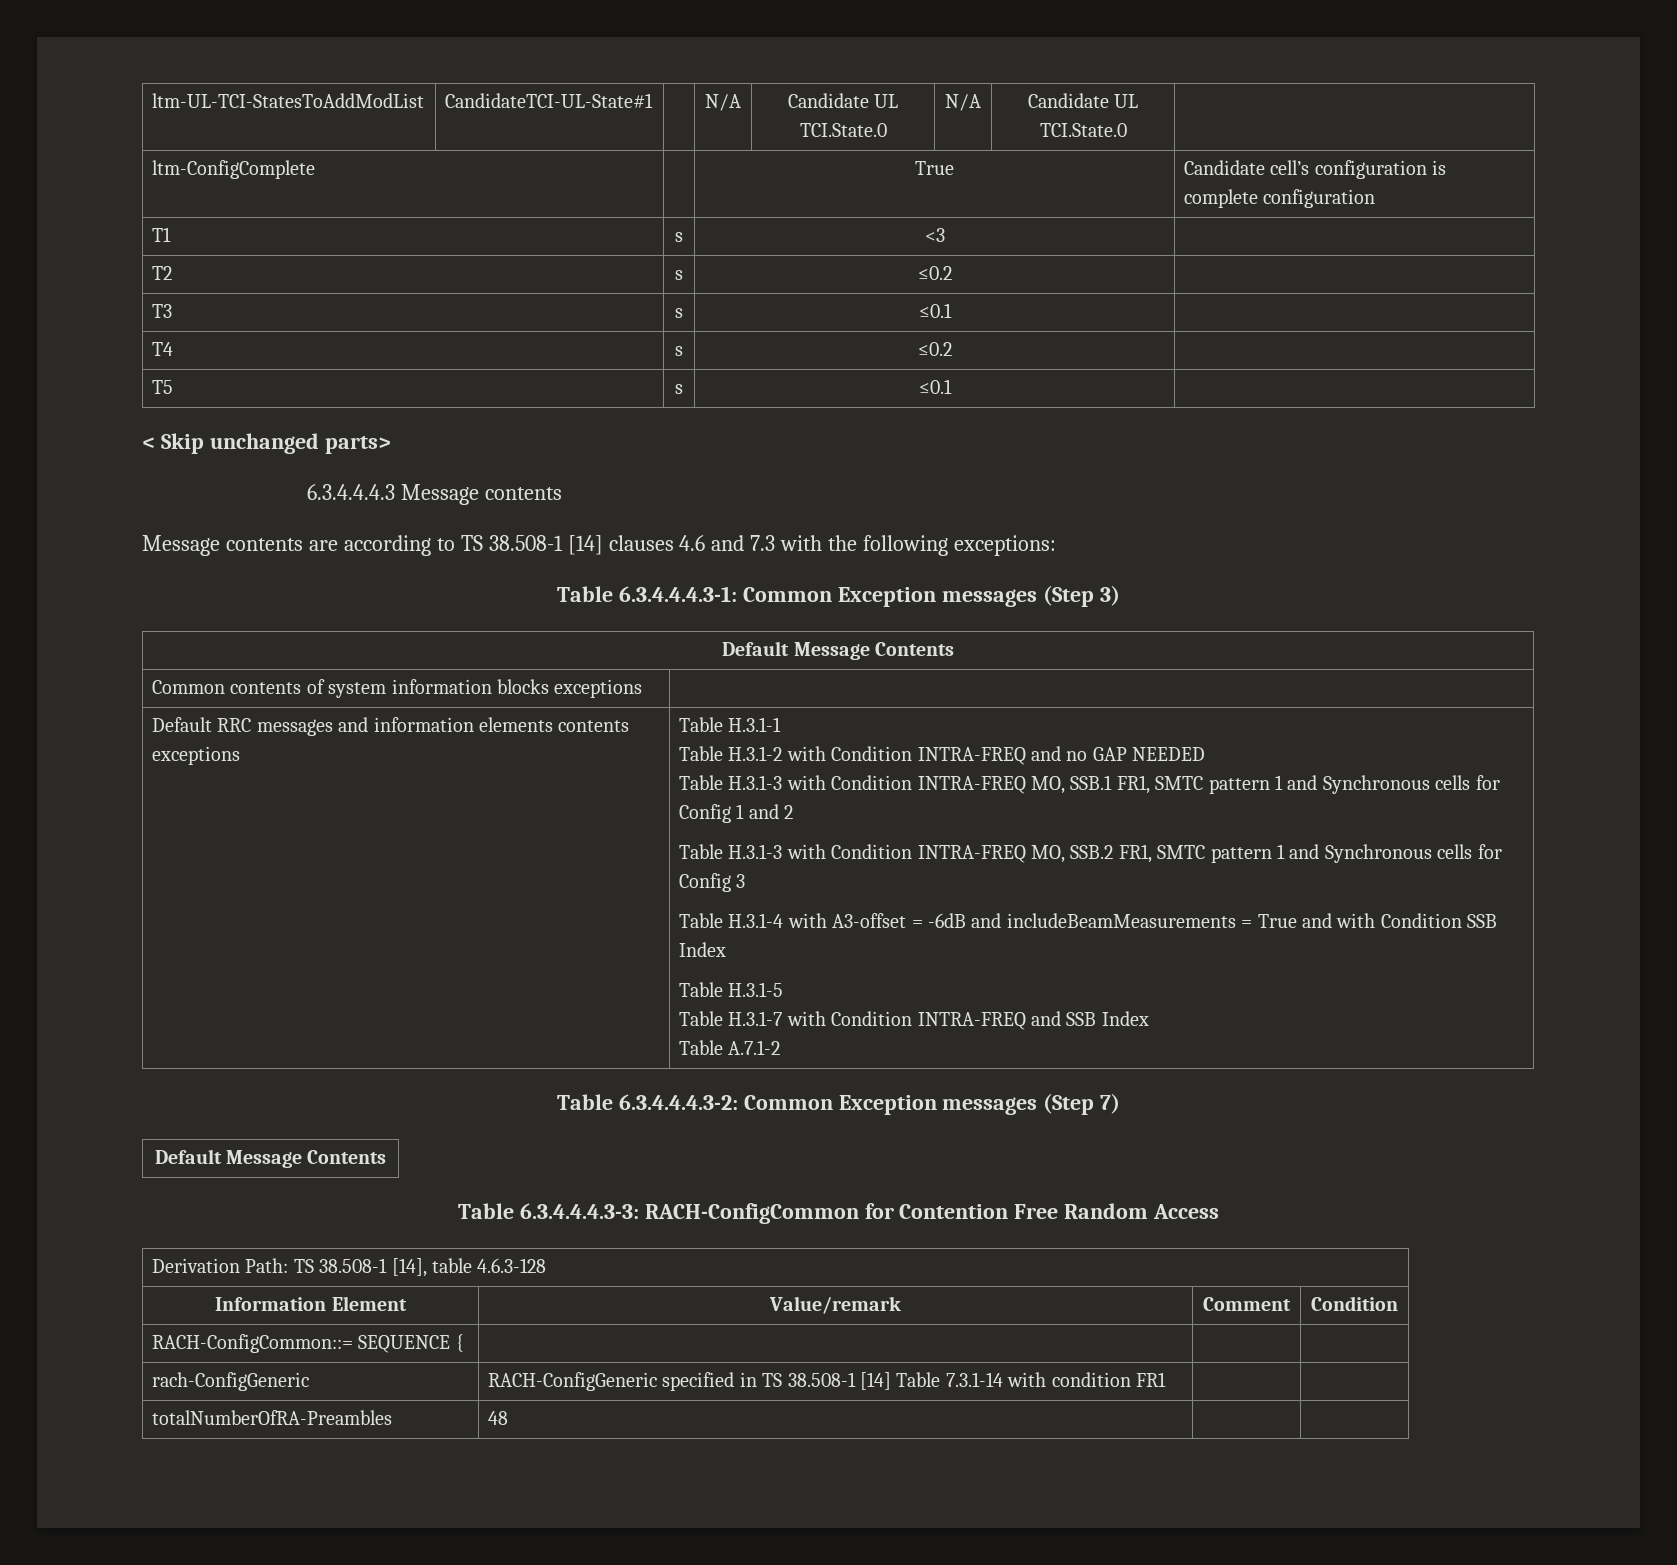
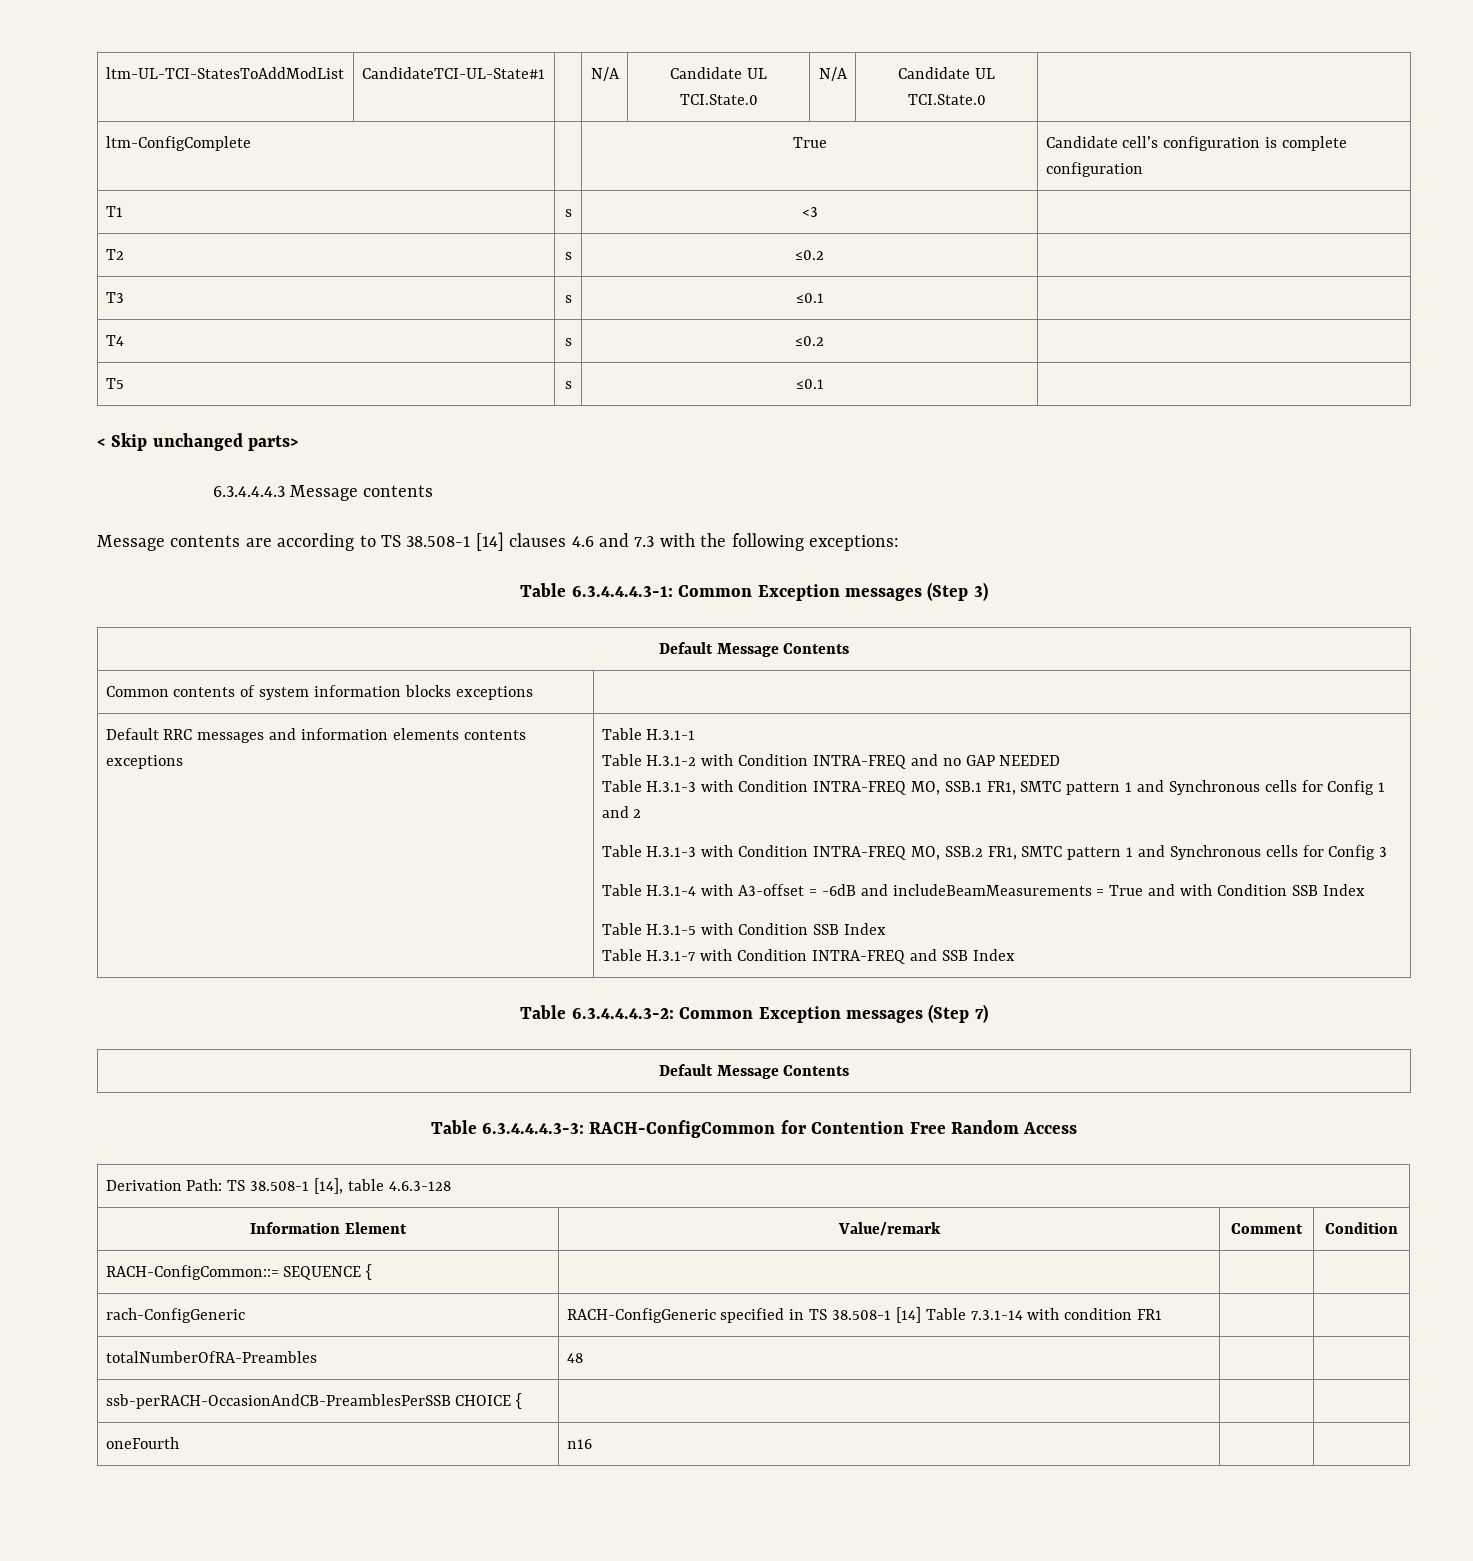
- Table H.3.1-5
+ Table H.3.1-5 with Condition SSB Index
- Table A.7.1-2
+ ssb-perRACH-OccasionAndCB-PreamblesPerSSB CHOICE { | | |
+ oneFourth | n16 | |

